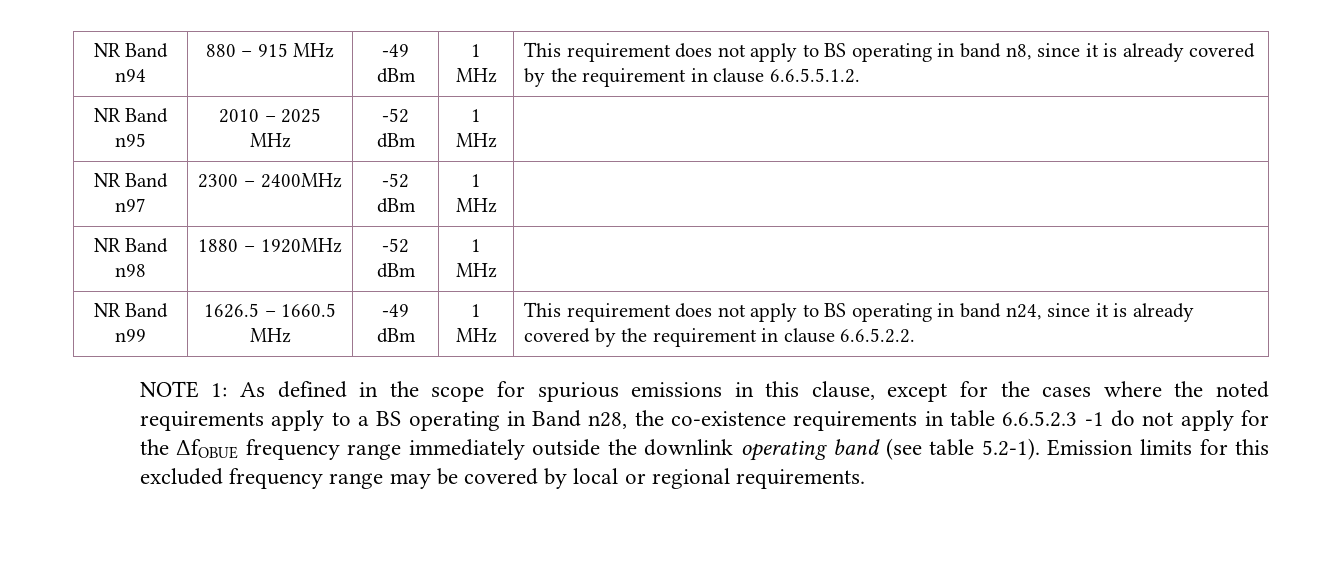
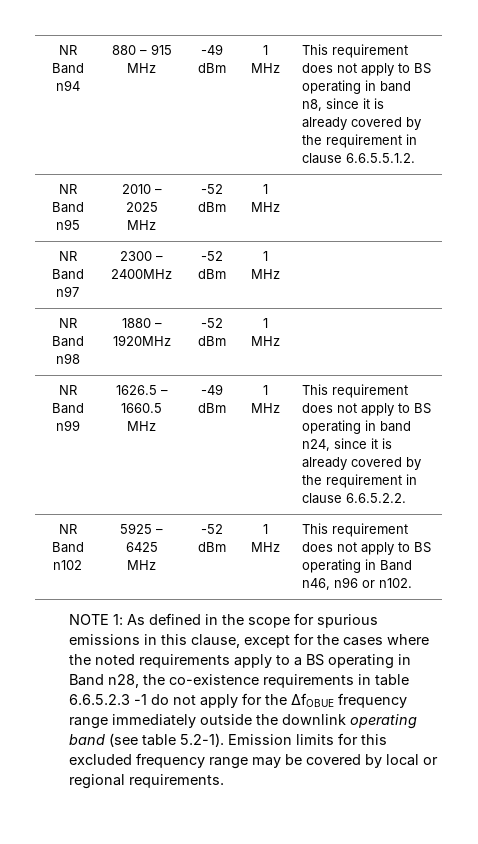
+ NR Band n102 | 5925 – 6425 MHz | -52 dBm | 1 MHz | This requirement does not apply to BS operating in Band n46, n96 or n102.

